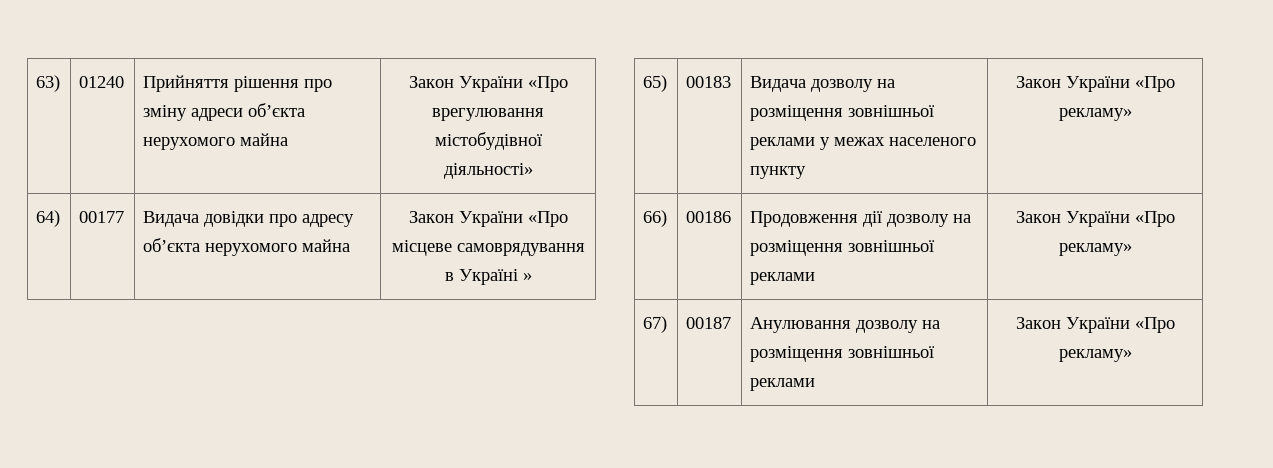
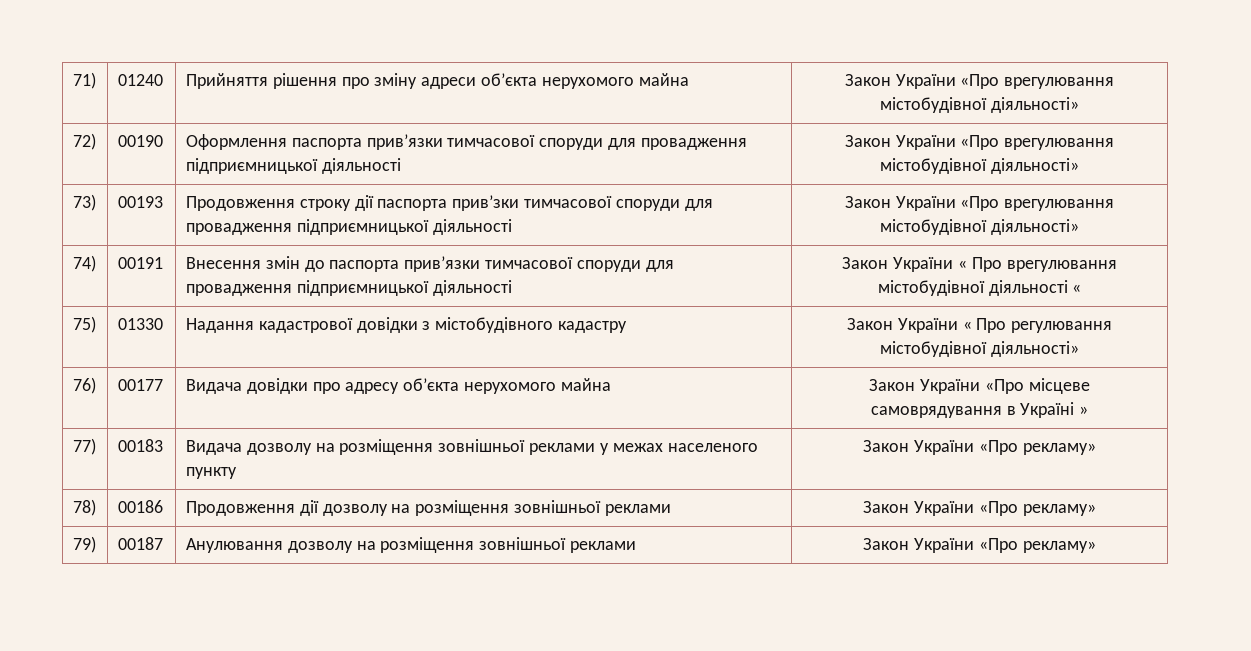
- 63) | 01240 | Прийняття рішення про зміну адреси об’єкта нерухомого майна | Закон України «Про врегулювання містобудівної діяльності»
+ 71) | 01240 | Прийняття рішення про зміну адреси об’єкта нерухомого майна | Закон України «Про врегулювання містобудівної діяльності»
- 64) | 00177 | Видача довідки про адресу об’єкта нерухомого майна | Закон України «Про місцеве самоврядування в Україні »
+ 72) | 00190 | Оформлення паспорта прив’язки тимчасової споруди для провадження підприємницької діяльності | Закон України «Про врегулювання містобудівної діяльності»
+ 73) | 00193 | Продовження строку дії паспорта прив’зки тимчасової споруди для провадження підприємницької діяльності | Закон України «Про врегулювання містобудівної діяльності»
+ 74) | 00191 | Внесення змін до паспорта прив’язки тимчасової споруди для провадження підприємницької діяльності | Закон України « Про врегулювання містобудівної діяльності «
+ 75) | 01330 | Надання кадастрової довідки з містобудівного кадастру | Закон України « Про регулювання містобудівної діяльності»
+ 76) | 00177 | Видача довідки про адресу об’єкта нерухомого майна | Закон України «Про місцеве самоврядування в Україні »
- 65) | 00183 | Видача дозволу на розміщення зовнішньої реклами у межах населеного пункту | Закон України «Про рекламу»
+ 77) | 00183 | Видача дозволу на розміщення зовнішньої реклами у межах населеного пункту | Закон України «Про рекламу»
- 66) | 00186 | Продовження дії дозволу на розміщення зовнішньої реклами | Закон України «Про рекламу»
+ 78) | 00186 | Продовження дії дозволу на розміщення зовнішньої реклами | Закон України «Про рекламу»
- 67) | 00187 | Анулювання дозволу на розміщення зовнішньої реклами | Закон України «Про рекламу»
+ 79) | 00187 | Анулювання дозволу на розміщення зовнішньої реклами | Закон України «Про рекламу»

